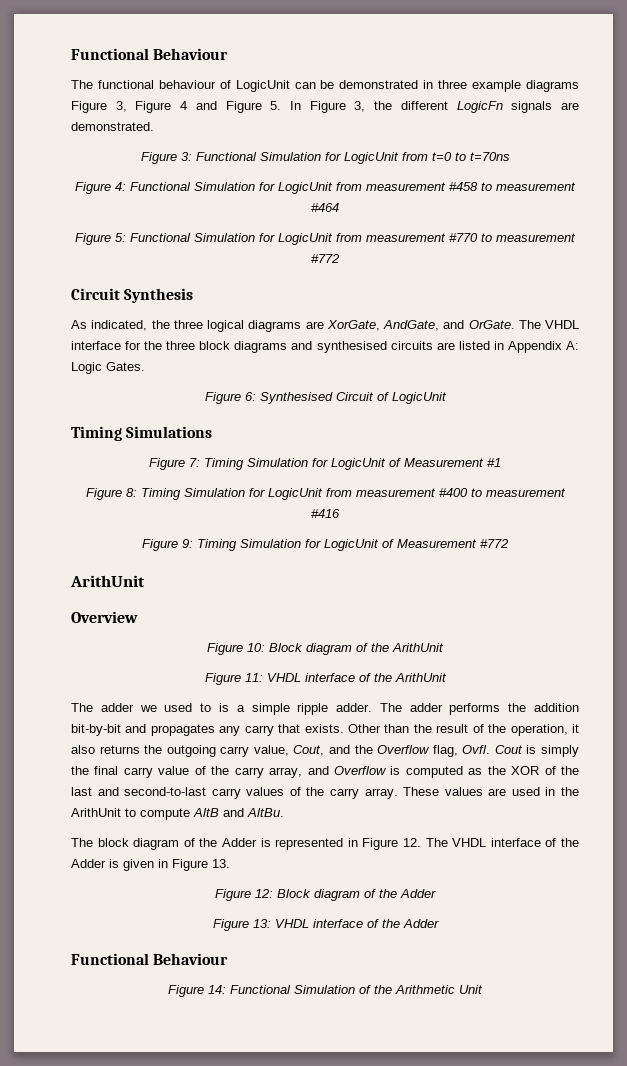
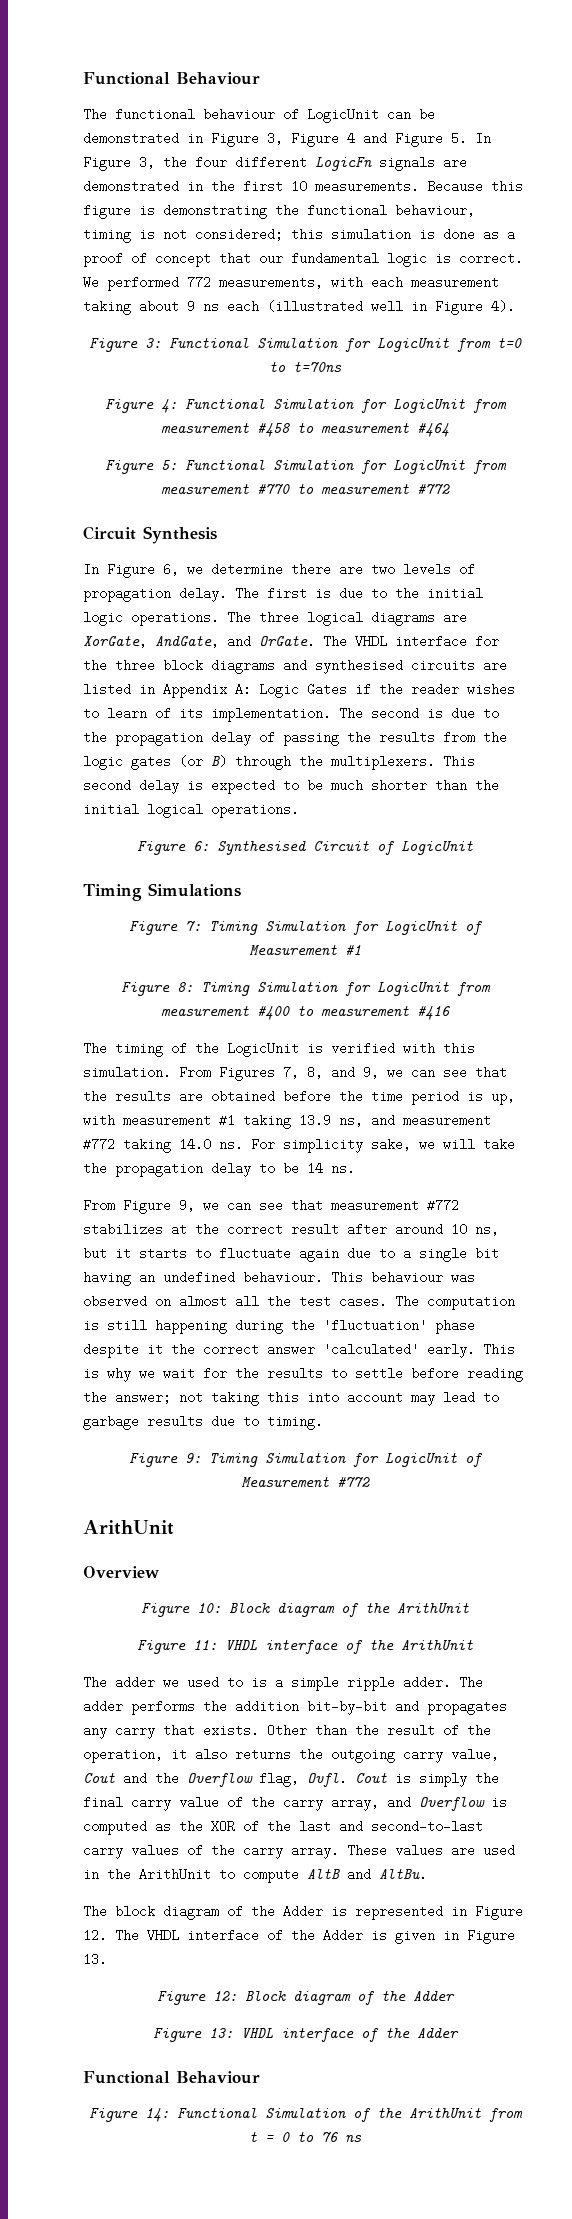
- The functional behaviour of LogicUnit can be demonstrated in three example diagrams Figure 3, Figure 4 and Figure 5. In Figure 3, the different LogicFn signals are demonstrated.
+ The functional behaviour of LogicUnit can be demonstrated in Figure 3, Figure 4 and Figure 5. In Figure 3, the four different LogicFn signals are demonstrated in the first 10 measurements. Because this figure is demonstrating the functional behaviour, timing is not considered; this simulation is done as a proof of concept that our fundamental logic is correct. We performed 772 measurements, with each measurement taking about 9 ns each (illustrated well in Figure 4).
- As indicated, the three logical diagrams are XorGate, AndGate, and OrGate.
+ In Figure 6, we determine there are two levels of propagation delay. The first is due to the initial logic operations. The three logical diagrams are XorGate, AndGate, and OrGate.
- The VHDL interface for the three block diagrams and synthesised circuits are listed in Appendix A: Logic Gates.
+ The VHDL interface for the three block diagrams and synthesised circuits are listed in Appendix A: Logic Gates if the reader wishes to learn of its implementation. The second is due to the propagation delay of passing the results from the logic gates (or B) through the multiplexers. This second delay is expected to be much shorter than the initial logical operations.
+ The timing of the LogicUnit is verified with this simulation. From Figures 7, 8, and 9, we can see that the results are obtained before the time period is up, with measurement #1 taking 13.9 ns, and measurement #772 taking 14.0 ns. For simplicity sake, we will take the propagation delay to be 14 ns.
+ From Figure 9, we can see that measurement #772 stabilizes at the correct result after around 10 ns, but it starts to fluctuate again due to a single bit having an undefined behaviour. This behaviour was observed on almost all the test cases. The computation is still happening during the 'fluctuation' phase despite it the correct answer 'calculated' early. This is why we wait for the results to settle before reading the answer; not taking this into account may lead to garbage results due to timing.
- Other than the result of the operation, it also returns the outgoing carry value, Cout, and the Overflow flag, Ovfl.
+ Other than the result of the operation, it also returns the outgoing carry value, Cout and the Overflow flag, Ovfl.
- Figure 14: Functional Simulation of the Arithmetic Unit
+ Figure 14: Functional Simulation of the ArithUnit from t = 0 to 76 ns

